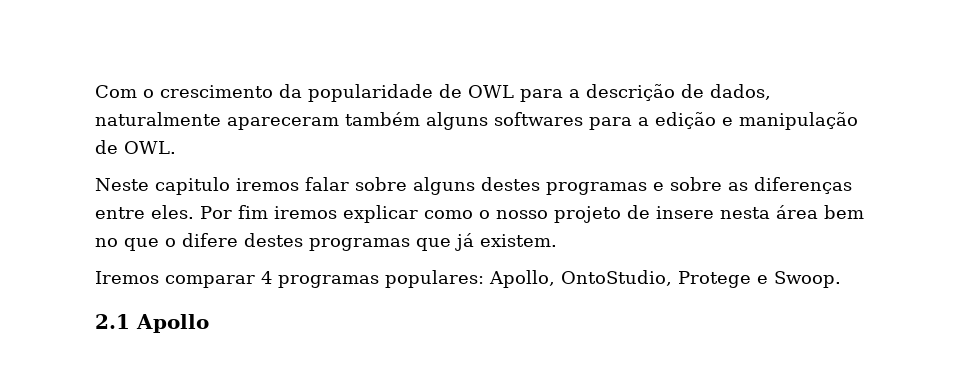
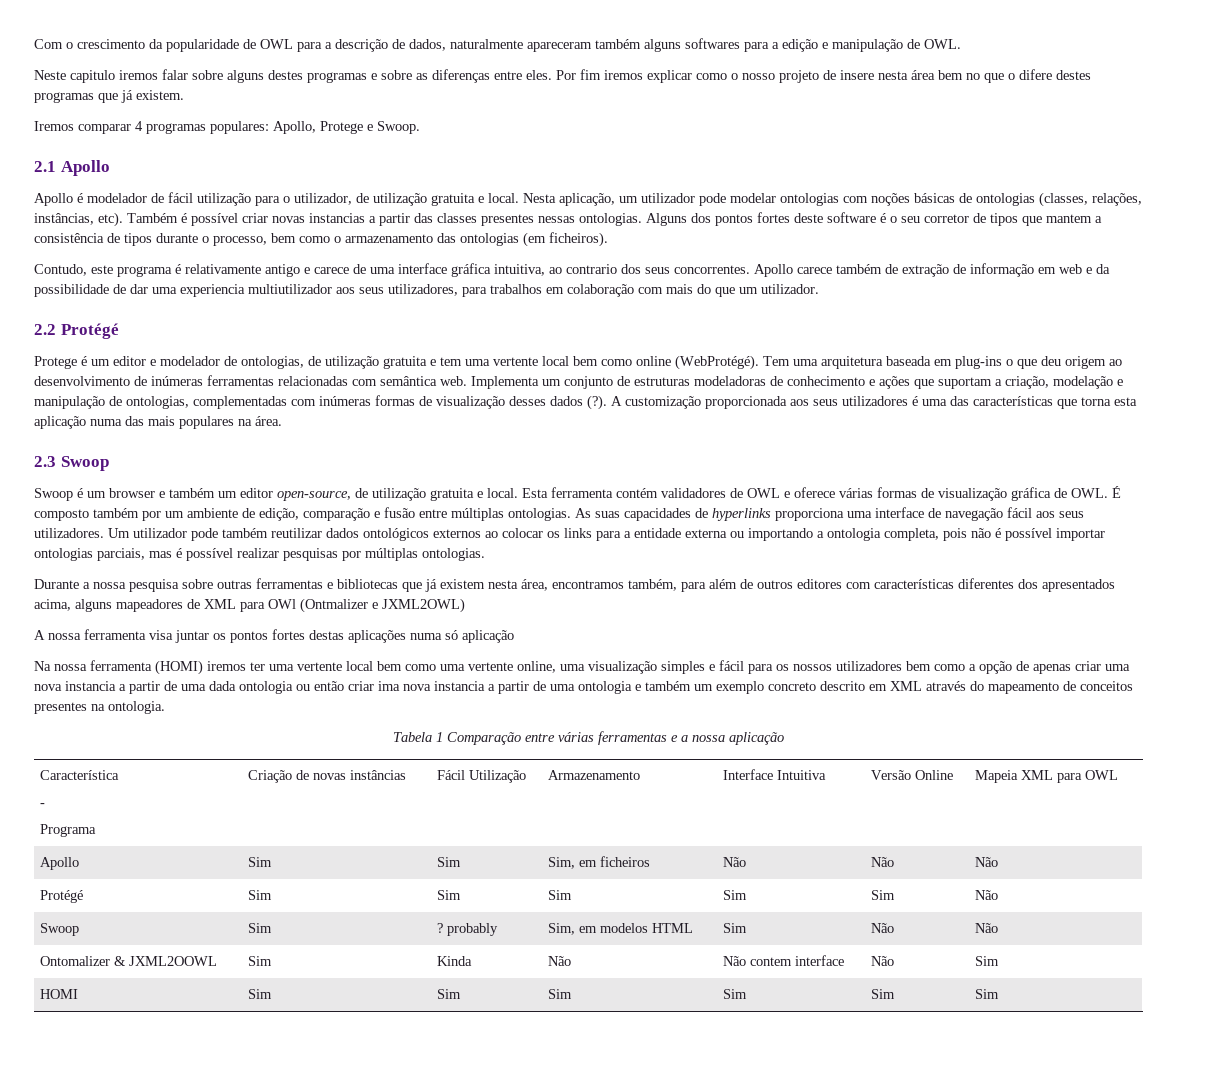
- Iremos comparar 4 programas populares: Apollo, OntoStudio, Protege e Swoop.
+ Iremos comparar 4 programas populares: Apollo, Protege e Swoop.
+ Apollo é modelador de fácil utilização para o utilizador, de utilização gratuita e local. Nesta aplicação, um utilizador pode modelar ontologias com noções básicas de ontologias (classes, relações, instâncias, etc). Também é possível criar novas instancias a partir das classes presentes nessas ontologias. Alguns dos pontos fortes deste software é o seu corretor de tipos que mantem a consistência de tipos durante o processo, bem como o armazenamento das ontologias (em ficheiros).
+ Contudo, este programa é relativamente antigo e carece de uma interface gráfica intuitiva, ao contrario dos seus concorrentes. Apollo carece também de extração de informação em web e da possibilidade de dar uma experiencia multiutilizador aos seus utilizadores, para trabalhos em colaboração com mais do que um utilizador.
+ 2.2 Protégé
+ Protege é um editor e modelador de ontologias, de utilização gratuita e tem uma vertente local bem como online (WebProtégé). Tem uma arquitetura baseada em plug-ins o que deu origem ao desenvolvimento de inúmeras ferramentas relacionadas com semântica web. Implementa um conjunto de estruturas modeladoras de conhecimento e ações que suportam a criação, modelação e manipulação de ontologias, complementadas com inúmeras formas de visualização desses dados (?). A customização proporcionada aos seus utilizadores é uma das características que torna esta aplicação numa das mais populares na área.
+ 2.3 Swoop
+ Swoop é um browser e também um editor open-source, de utilização gratuita e local. Esta ferramenta contém validadores de OWL e oferece várias formas de visualização gráfica de OWL. É composto também por um ambiente de edição, comparação e fusão entre múltiplas ontologias. As suas capacidades de hyperlinks proporciona uma interface de navegação fácil aos seus utilizadores. Um utilizador pode também reutilizar dados ontológicos externos ao colocar os links para a entidade externa ou importando a ontologia completa, pois não é possível importar ontologias parciais, mas é possível realizar pesquisas por múltiplas ontologias.
+ Durante a nossa pesquisa sobre outras ferramentas e bibliotecas que já existem nesta área, encontramos também, para além de outros editores com características diferentes dos apresentados acima, alguns mapeadores de XML para OWl (Ontmalizer e JXML2OWL)
+ A nossa ferramenta visa juntar os pontos fortes destas aplicações numa só aplicação
+ Na nossa ferramenta (HOMI) iremos ter uma vertente local bem como uma vertente online, uma visualização simples e fácil para os nossos utilizadores bem como a opção de apenas criar uma nova instancia a partir de uma dada ontologia ou então criar ima nova instancia a partir de uma ontologia e também um exemplo concreto descrito em XML através do mapeamento de conceitos presentes na ontologia.
+ Tabela 1 Comparação entre várias ferramentas e a nossa aplicação
+ Característica
+ -
+ Programa | Criação de novas instâncias | Fácil Utilização | Armazenamento | Interface Intuitiva | Versão Online | Mapeia XML para OWL
+ Apollo | Sim | Sim | Sim, em ficheiros | Não | Não | Não
+ Protégé | Sim | Sim | Sim | Sim | Sim | Não
+ Swoop | Sim | ? probably | Sim, em modelos HTML | Sim | Não | Não
+ Ontomalizer & JXML2OOWL | Sim | Kinda | Não | Não contem interface | Não | Sim
+ HOMI | Sim | Sim | Sim | Sim | Sim | Sim

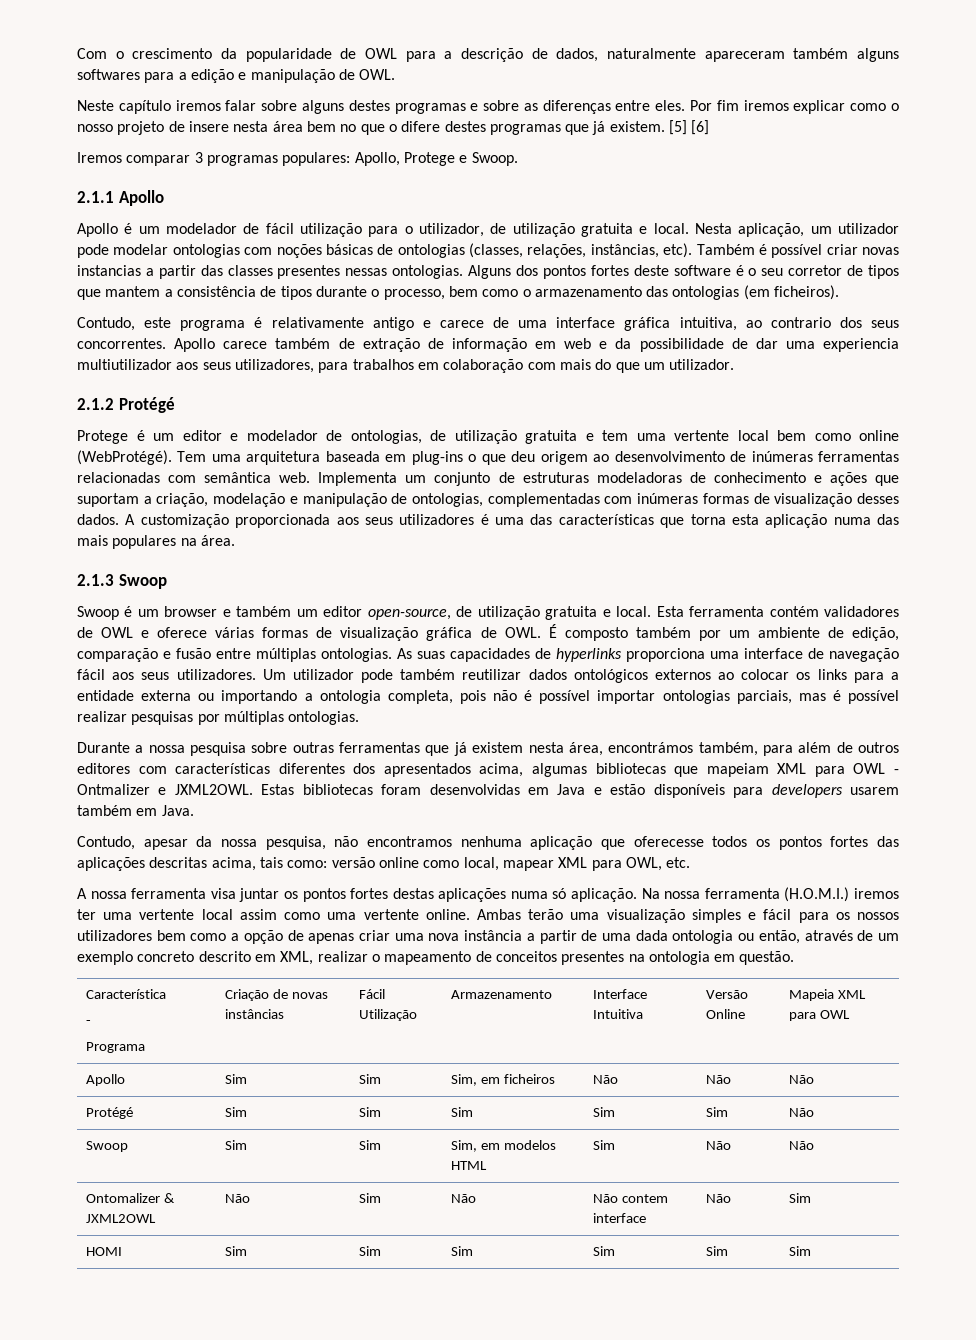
- Neste capitulo iremos falar sobre alguns destes programas e sobre as diferenças entre eles.
+ Neste capítulo iremos falar sobre alguns destes programas e sobre as diferenças entre eles.
+ [5] [6]
- Iremos comparar 4 programas populares: Apollo, Protege e Swoop.
+ Iremos comparar 3 programas populares: Apollo, Protege e Swoop.
- 2.1 Apollo
+ 2.1.1 Apollo
- Apollo é modelador de fácil utilização para o utilizador, de utilização gratuita e local.
+ Apollo é um modelador de fácil utilização para o utilizador, de utilização gratuita e local.
- 2.2 Protégé
+ 2.1.2 Protégé
- Implementa um conjunto de estruturas modeladoras de conhecimento e ações que suportam a criação, modelação e manipulação de ontologias, complementadas com inúmeras formas de visualização desses dados (?).
+ Implementa um conjunto de estruturas modeladoras de conhecimento e ações que suportam a criação, modelação e manipulação de ontologias, complementadas com inúmeras formas de visualização desses dados.
- 2.3 Swoop
+ 2.1.3 Swoop
- Durante a nossa pesquisa sobre outras ferramentas e bibliotecas que já existem nesta área, encontramos também, para além de outros editores com características diferentes dos apresentados acima, alguns mapeadores de XML para OWl (Ontmalizer e JXML2OWL)
+ Durante a nossa pesquisa sobre outras ferramentas que já existem nesta área, encontrámos também, para além de outros editores com características diferentes dos apresentados acima, algumas bibliotecas que mapeiam XML para OWL - Ontmalizer e JXML2OWL. Estas bibliotecas foram desenvolvidas em Java e estão disponíveis para developers usarem também em Java.
+ Contudo, apesar da nossa pesquisa, não encontramos nenhuma aplicação que oferecesse todos os pontos fortes das aplicações descritas acima, tais como: versão online como local, mapear XML para OWL, etc.
- A nossa ferramenta visa juntar os pontos fortes destas aplicações numa só aplicação
- Na nossa ferramenta (HOMI) iremos ter uma vertente local bem como uma vertente online, uma visualização simples e fácil para os nossos utilizadores bem como a opção de apenas criar uma nova instancia a partir de uma dada ontologia ou então criar ima nova instancia a partir de uma ontologia e também um exemplo concreto descrito em XML através do mapeamento de conceitos presentes na ontologia.
- Tabela 1 Comparação entre várias ferramentas e a nossa aplicação
+ A nossa ferramenta visa juntar os pontos fortes destas aplicações numa só aplicação. Na nossa ferramenta (H.O.M.I.) iremos ter uma vertente local assim como uma vertente online. Ambas terão uma visualização simples e fácil para os nossos utilizadores bem como a opção de apenas criar uma nova instância a partir de uma dada ontologia ou então, através de um exemplo concreto descrito em XML, realizar o mapeamento de conceitos presentes na ontologia em questão.
- Swoop | Sim | ? probably | Sim, em modelos HTML | Sim | Não | Não
+ Swoop | Sim | Sim | Sim, em modelos HTML | Sim | Não | Não
- Ontomalizer & JXML2OOWL | Sim | Kinda | Não | Não contem interface | Não | Sim
+ Ontomalizer & JXML2OWL | Não | Sim | Não | Não contem interface | Não | Sim

